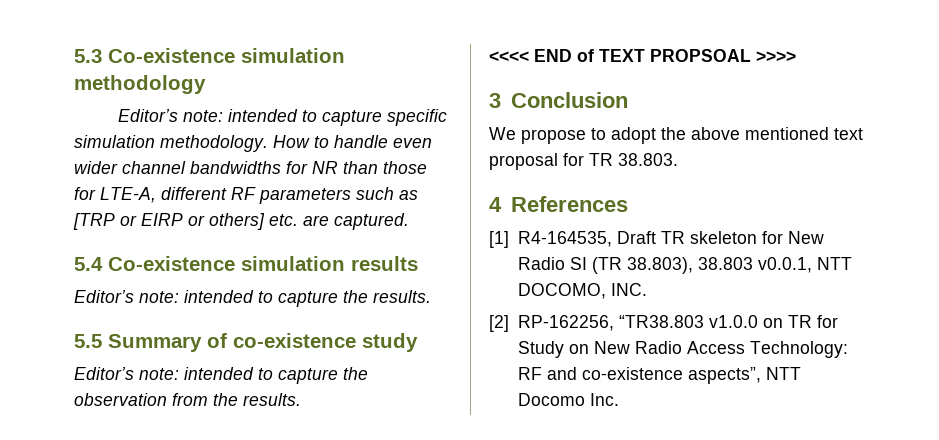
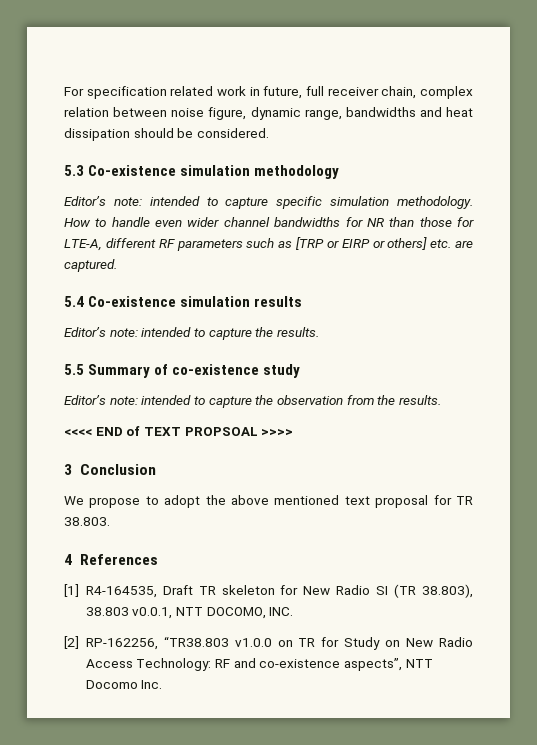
+ For specification related work in future, full receiver chain, complex relation between noise figure, dynamic range, bandwidths and heat dissipation should be considered.

